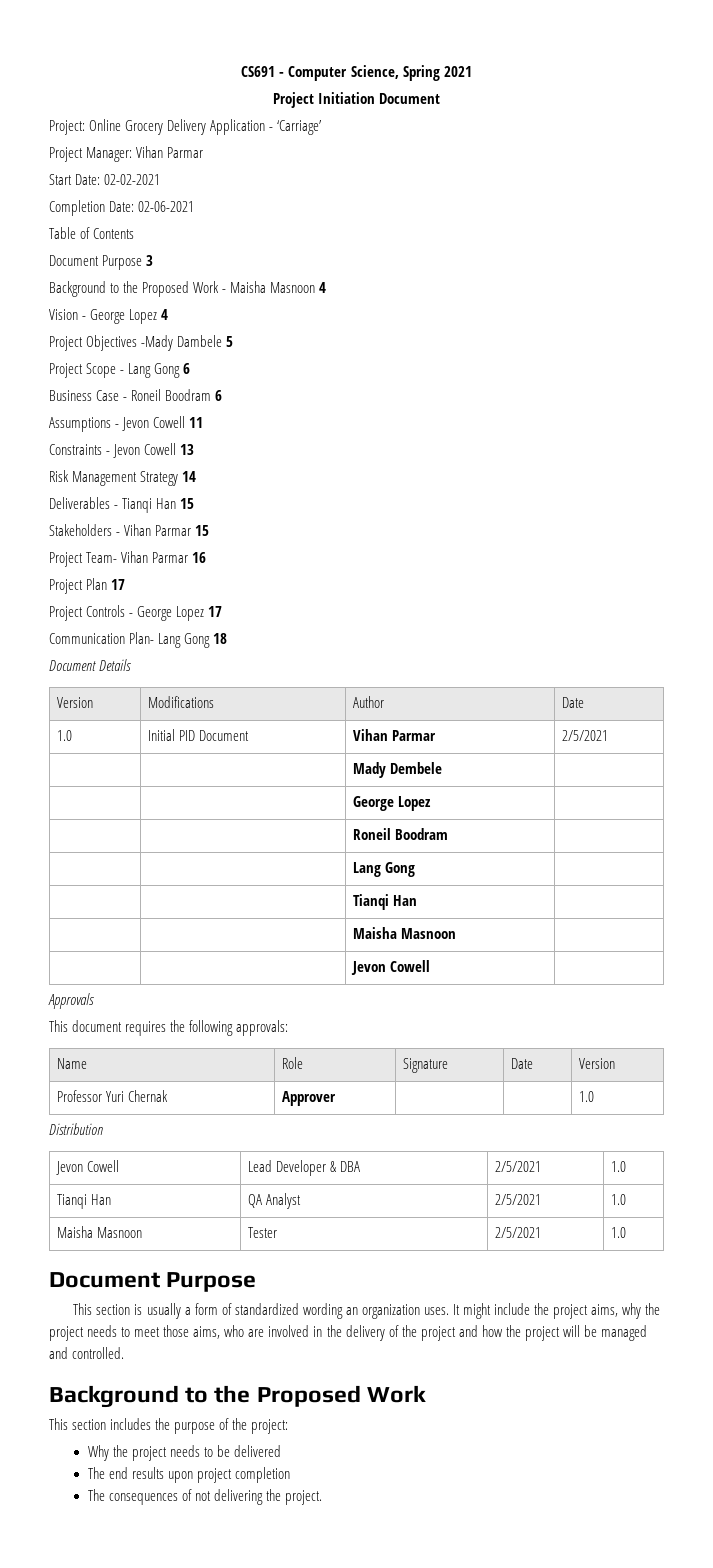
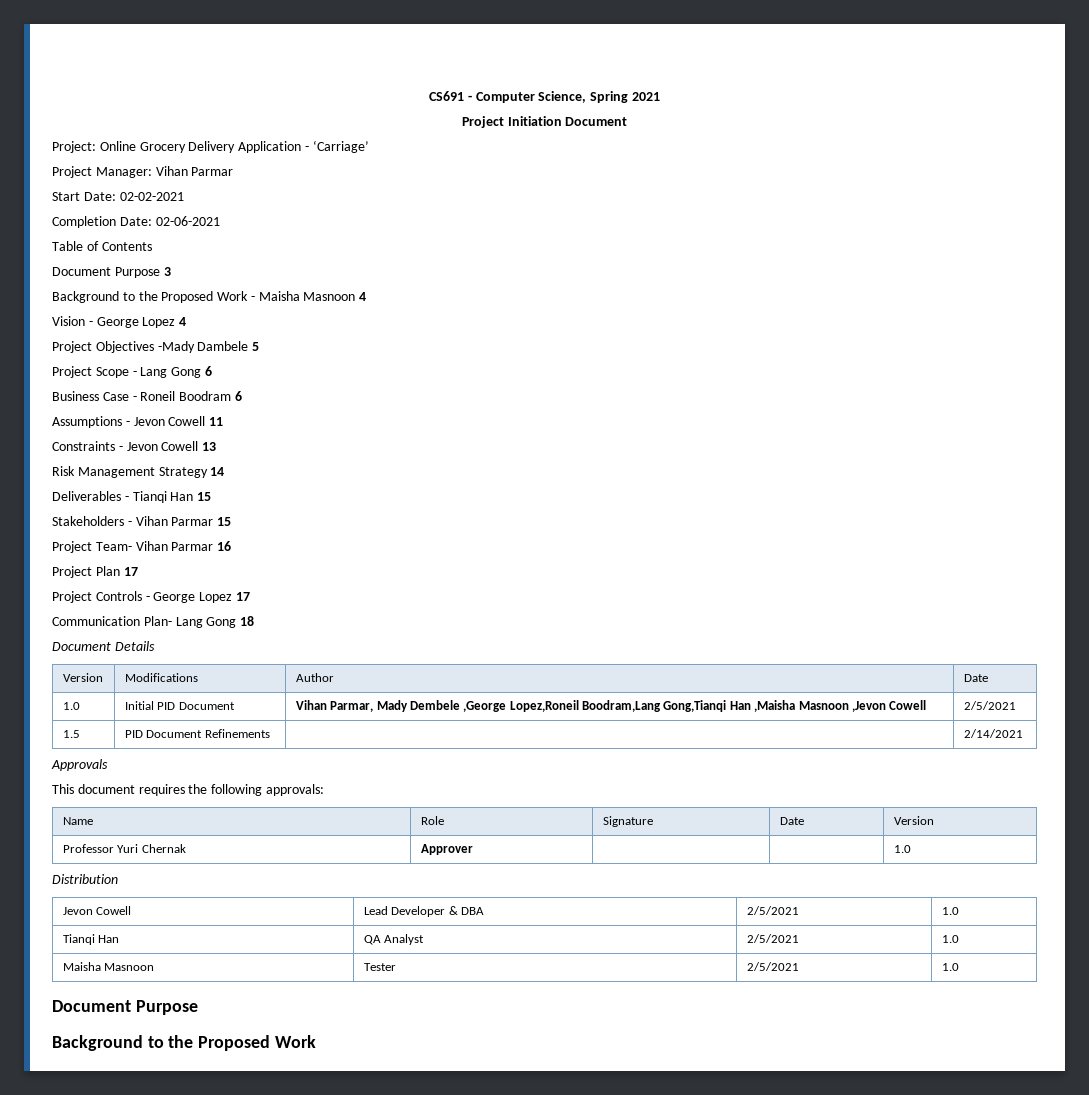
- 1.0 | Initial PID Document | Vihan Parmar | 2/5/2021
- | | Mady Dembele |
- | | George Lopez |
- | | Roneil Boodram |
- | | Lang Gong |
- | | Tianqi Han |
- | | Maisha Masnoon |
- | | Jevon Cowell |
+ 1.0 | Initial PID Document | Vihan Parmar, Mady Dembele ,George Lopez,Roneil Boodram,Lang Gong,Tianqi Han ,Maisha Masnoon ,Jevon Cowell | 2/5/2021
+ 1.5 | PID Document Refinements | | 2/14/2021
  Maisha Masnoon | Tester | 2/5/2021 | 1.0
  Document Purpose
- This section is usually a form of standardized wording an organization uses. It might include the project aims, why the project needs to meet those aims, who are involved in the delivery of the project and how the project will be managed and controlled.
  Background to the Proposed Work
- This section includes the purpose of the project:
- Why the project needs to be delivered
- The end results upon project completion
- The consequences of not delivering the project.

